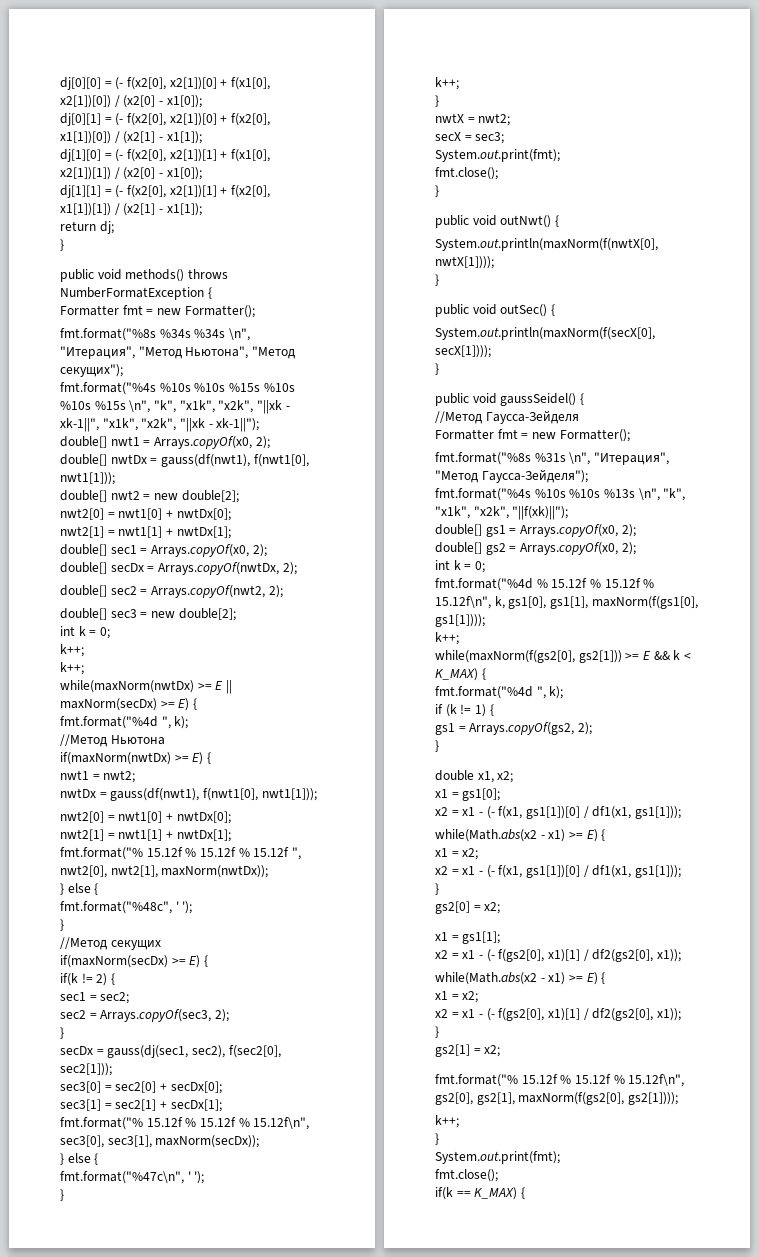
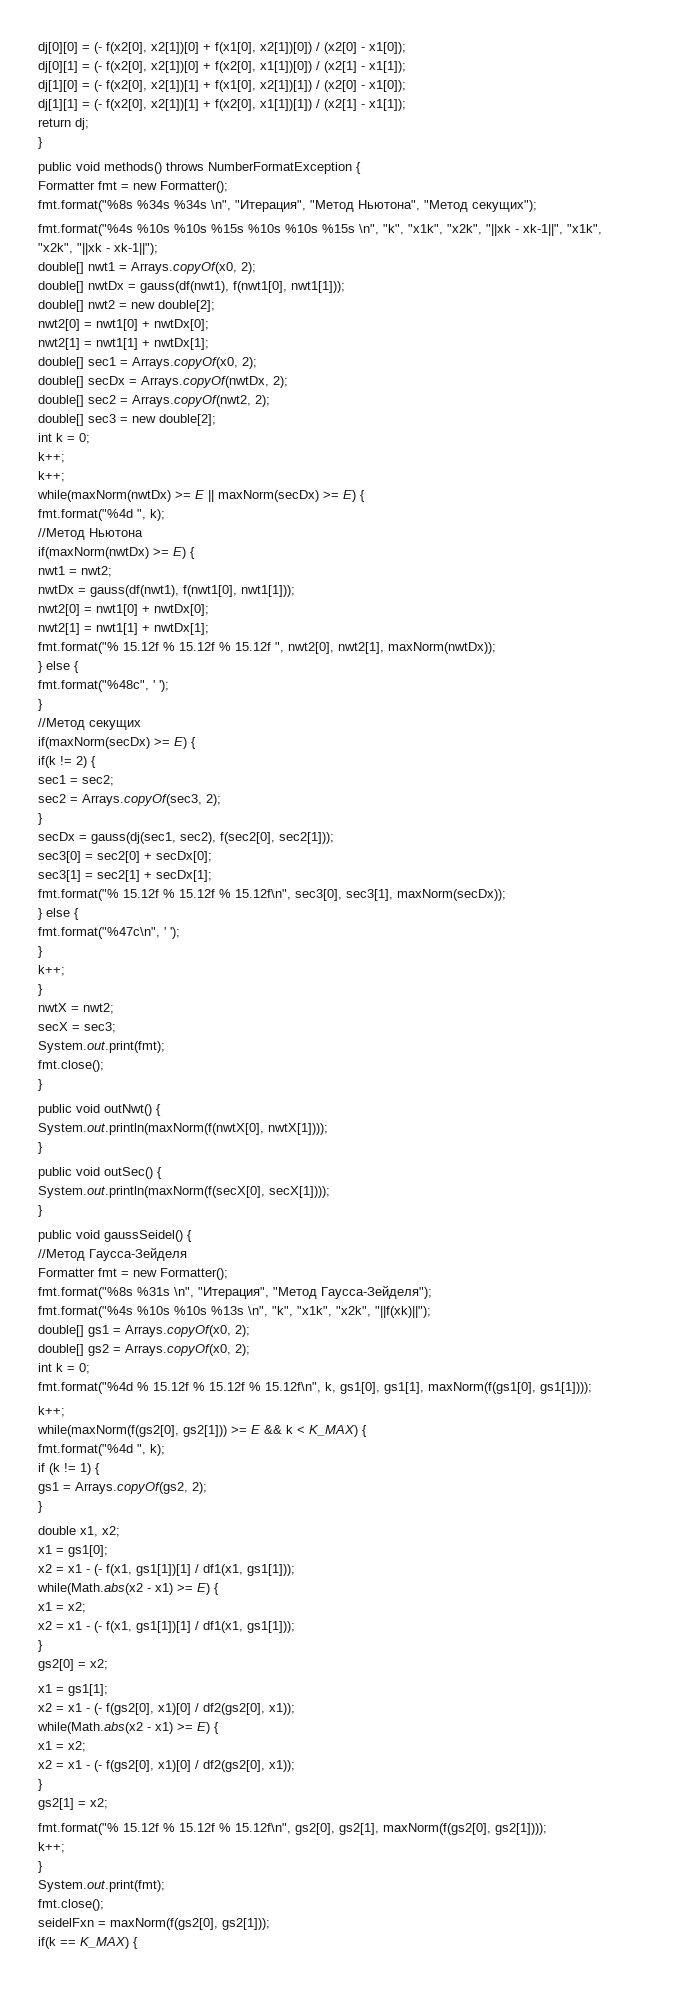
  x1 = gs1[0];
- x2 = x1 - (- f(x1, gs1[1])[0] / df1(x1, gs1[1]));
+ x2 = x1 - (- f(x1, gs1[1])[1] / df1(x1, gs1[1]));
  while(Math.abs(x2 - x1) >= E) {
  x1 = x2;
- x2 = x1 - (- f(x1, gs1[1])[0] / df1(x1, gs1[1]));
+ x2 = x1 - (- f(x1, gs1[1])[1] / df1(x1, gs1[1]));
  x1 = gs1[1];
- x2 = x1 - (- f(gs2[0], x1)[1] / df2(gs2[0], x1));
+ x2 = x1 - (- f(gs2[0], x1)[0] / df2(gs2[0], x1));
  while(Math.abs(x2 - x1) >= E) {
  x1 = x2;
- x2 = x1 - (- f(gs2[0], x1)[1] / df2(gs2[0], x1));
+ x2 = x1 - (- f(gs2[0], x1)[0] / df2(gs2[0], x1));
+ seidelFxn = maxNorm(f(gs2[0], gs2[1]));

